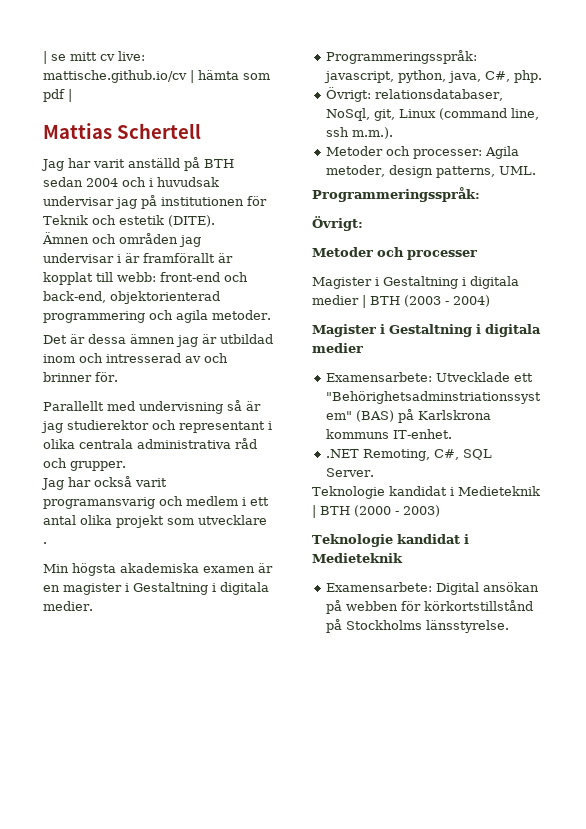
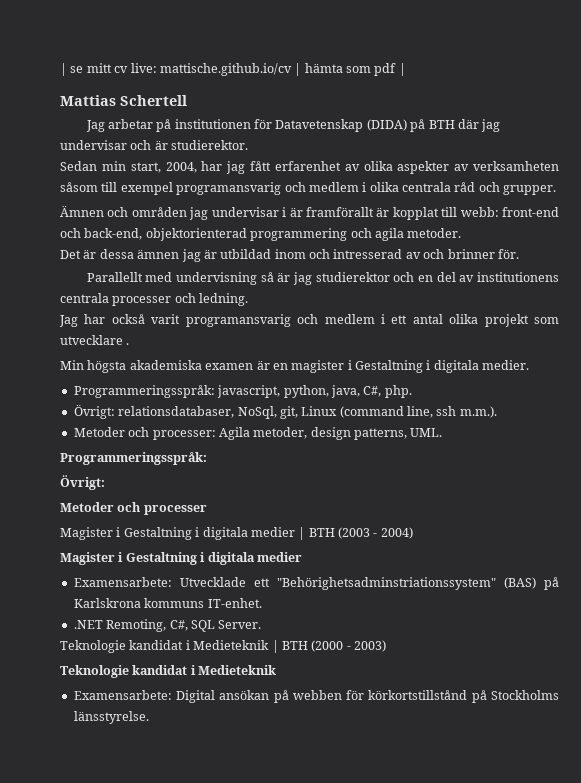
- Jag har varit anställd på BTH sedan 2004 och i huvudsak undervisar jag på institutionen för Teknik och estetik (DITE).
+ Jag arbetar på institutionen för Datavetenskap (DIDA) på BTH där jag undervisar och är studierektor.
+ Sedan min start, 2004, har jag fått erfarenhet av olika aspekter av verksamheten såsom till exempel programansvarig och medlem i olika centrala råd och grupper.
- Parallellt med undervisning så är jag studierektor och representant i olika centrala administrativa råd och grupper.
+ Parallellt med undervisning så är jag studierektor och en del av institutionens centrala processer och ledning.

